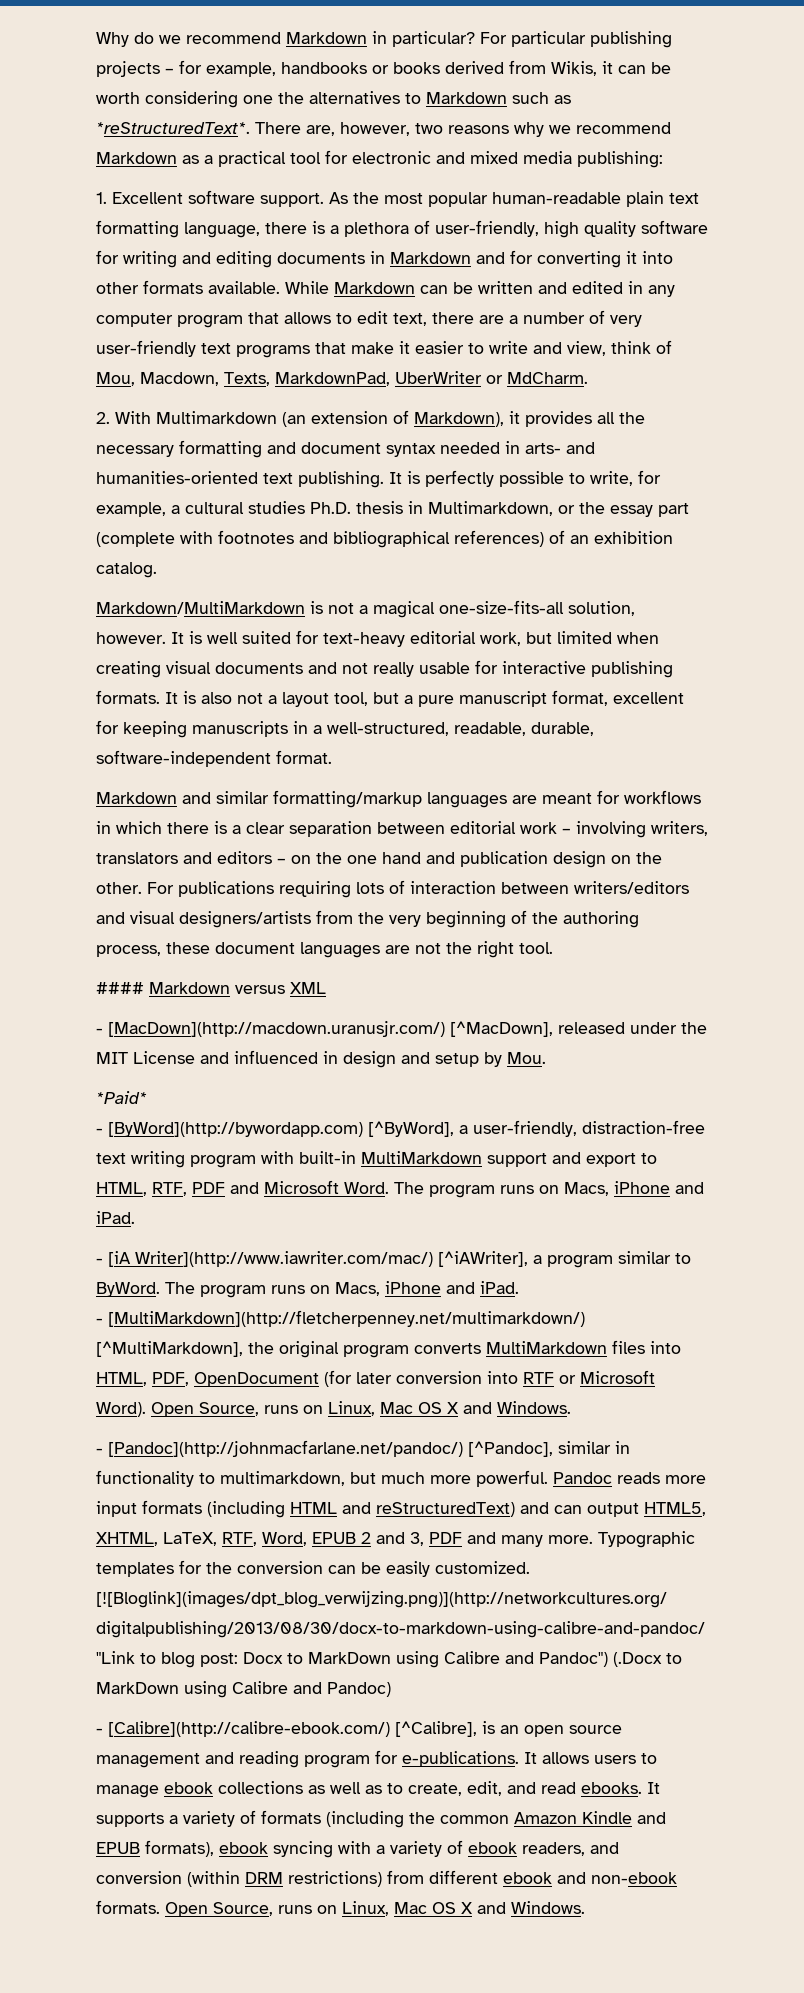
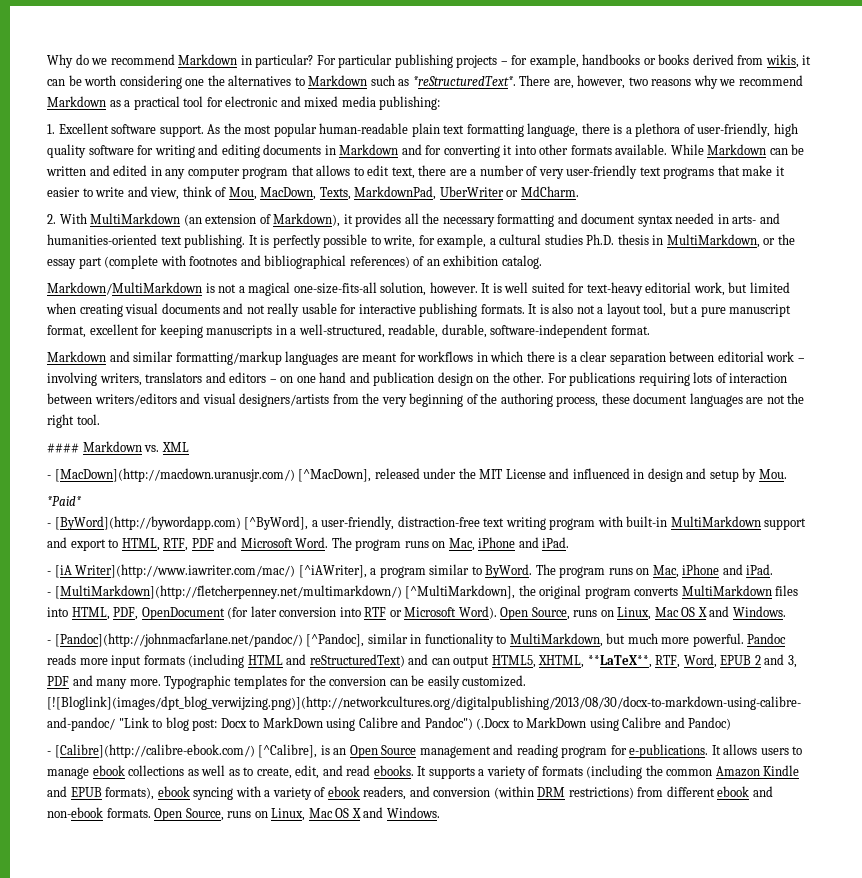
- For particular publishing projects – for example, handbooks or books derived from Wikis, it can be worth considering one the alternatives to Markdown such as *reStructuredText*.
+ For particular publishing projects – for example, handbooks or books derived from wikis, it can be worth considering one the alternatives to Markdown such as *reStructuredText*.
- While Markdown can be written and edited in any computer program that allows to edit text, there are a number of very user-friendly text programs that make it easier to write and view, think of Mou, Macdown, Texts, MarkdownPad, UberWriter or MdCharm.
+ While Markdown can be written and edited in any computer program that allows to edit text, there are a number of very user-friendly text programs that make it easier to write and view, think of Mou, MacDown, Texts, MarkdownPad, UberWriter or MdCharm.
- 2. With Multimarkdown (an extension of Markdown), it provides all the necessary formatting and document syntax needed in arts- and humanities-oriented text publishing.
+ 2. With MultiMarkdown (an extension of Markdown), it provides all the necessary formatting and document syntax needed in arts- and humanities-oriented text publishing.
- It is perfectly possible to write, for example, a cultural studies Ph.D. thesis in Multimarkdown, or the essay part (complete with footnotes and bibliographical references) of an exhibition catalog.
+ It is perfectly possible to write, for example, a cultural studies Ph.D. thesis in MultiMarkdown, or the essay part (complete with footnotes and bibliographical references) of an exhibition catalog.
- Markdown and similar formatting/markup languages are meant for workflows in which there is a clear separation between editorial work – involving writers, translators and editors – on the one hand and publication design on the other.
+ Markdown and similar formatting/markup languages are meant for workflows in which there is a clear separation between editorial work – involving writers, translators and editors – on one hand and publication design on the other.
- #### Markdown versus XML
+ #### Markdown vs. XML
- - [ByWord](http://bywordapp.com) [^ByWord], a user-friendly, distraction-free text writing program with built-in MultiMarkdown support and export to HTML, RTF, PDF and Microsoft Word. The program runs on Macs, iPhone and iPad.
+ - [ByWord](http://bywordapp.com) [^ByWord], a user-friendly, distraction-free text writing program with built-in MultiMarkdown support and export to HTML, RTF, PDF and Microsoft Word. The program runs on Mac, iPhone and iPad.
- - [iA Writer](http://www.iawriter.com/mac/) [^iAWriter], a program similar to ByWord. The program runs on Macs, iPhone and iPad.
+ - [iA Writer](http://www.iawriter.com/mac/) [^iAWriter], a program similar to ByWord. The program runs on Mac, iPhone and iPad.
- - [Pandoc](http://johnmacfarlane.net/pandoc/) [^Pandoc], similar in functionality to multimarkdown, but much more powerful.
+ - [Pandoc](http://johnmacfarlane.net/pandoc/) [^Pandoc], similar in functionality to MultiMarkdown, but much more powerful.
- Pandoc reads more input formats (including HTML and reStructuredText) and can output HTML5, XHTML, LaTeX, RTF, Word, EPUB 2 and 3, PDF and many more.
+ Pandoc reads more input formats (including HTML and reStructuredText) and can output HTML5, XHTML, **LaTeX**, RTF, Word, EPUB 2 and 3, PDF and many more.
- - [Calibre](http://calibre-ebook.com/) [^Calibre], is an open source management and reading program for e-publications.
+ - [Calibre](http://calibre-ebook.com/) [^Calibre], is an Open Source management and reading program for e-publications.

